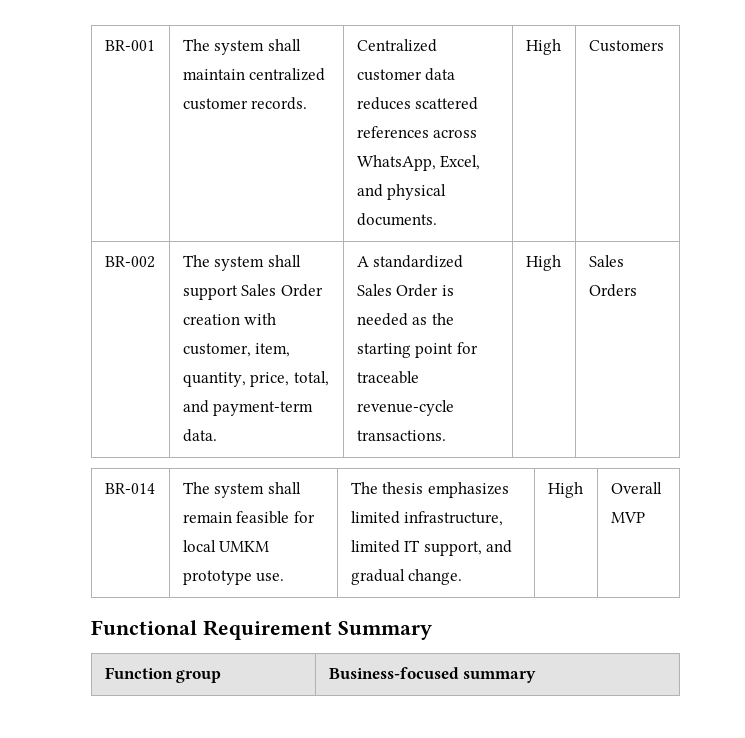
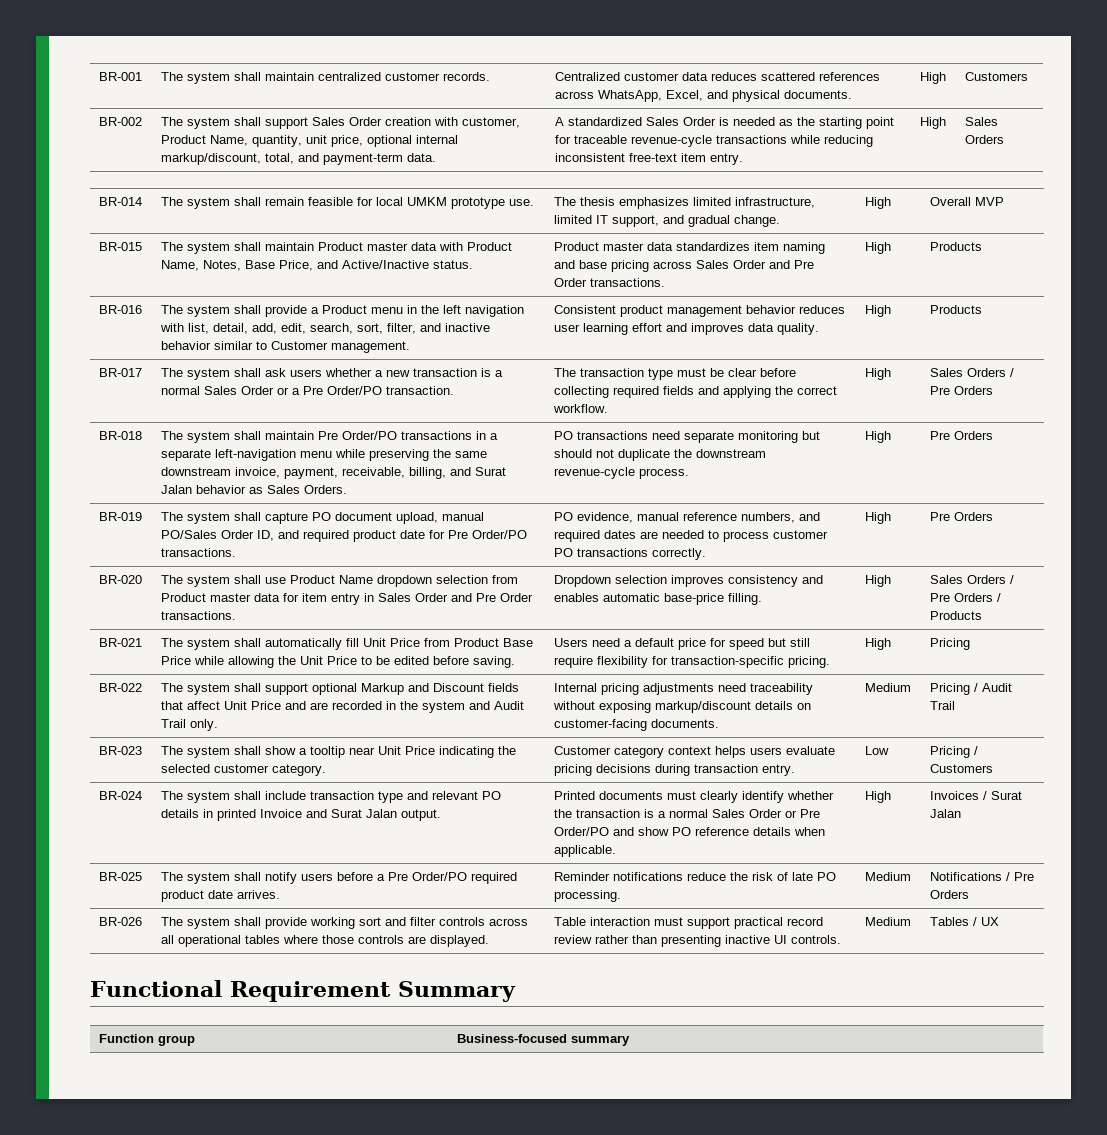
- The system shall support Sales Order creation with customer, item, quantity, price, total, and payment-term data.
+ The system shall support Sales Order creation with customer, Product Name, quantity, unit price, optional internal markup/discount, total, and payment-term data.
- A standardized Sales Order is needed as the starting point for traceable revenue-cycle transactions.
+ A standardized Sales Order is needed as the starting point for traceable revenue-cycle transactions while reducing inconsistent free-text item entry.
+ BR-015 | The system shall maintain Product master data with Product Name, Notes, Base Price, and Active/Inactive status. | Product master data standardizes item naming and base pricing across Sales Order and Pre Order transactions. | High | Products
+ BR-016 | The system shall provide a Product menu in the left navigation with list, detail, add, edit, search, sort, filter, and inactive behavior similar to Customer management. | Consistent product management behavior reduces user learning effort and improves data quality. | High | Products
+ BR-017 | The system shall ask users whether a new transaction is a normal Sales Order or a Pre Order/PO transaction. | The transaction type must be clear before collecting required fields and applying the correct workflow. | High | Sales Orders / Pre Orders
+ BR-018 | The system shall maintain Pre Order/PO transactions in a separate left-navigation menu while preserving the same downstream invoice, payment, receivable, billing, and Surat Jalan behavior as Sales Orders. | PO transactions need separate monitoring but should not duplicate the downstream revenue-cycle process. | High | Pre Orders
+ BR-019 | The system shall capture PO document upload, manual PO/Sales Order ID, and required product date for Pre Order/PO transactions. | PO evidence, manual reference numbers, and required dates are needed to process customer PO transactions correctly. | High | Pre Orders
+ BR-020 | The system shall use Product Name dropdown selection from Product master data for item entry in Sales Order and Pre Order transactions. | Dropdown selection improves consistency and enables automatic base-price filling. | High | Sales Orders / Pre Orders / Products
+ BR-021 | The system shall automatically fill Unit Price from Product Base Price while allowing the Unit Price to be edited before saving. | Users need a default price for speed but still require flexibility for transaction-specific pricing. | High | Pricing
+ BR-022 | The system shall support optional Markup and Discount fields that affect Unit Price and are recorded in the system and Audit Trail only. | Internal pricing adjustments need traceability without exposing markup/discount details on customer-facing documents. | Medium | Pricing / Audit Trail
+ BR-023 | The system shall show a tooltip near Unit Price indicating the selected customer category. | Customer category context helps users evaluate pricing decisions during transaction entry. | Low | Pricing / Customers
+ BR-024 | The system shall include transaction type and relevant PO details in printed Invoice and Surat Jalan output. | Printed documents must clearly identify whether the transaction is a normal Sales Order or Pre Order/PO and show PO reference details when applicable. | High | Invoices / Surat Jalan
+ BR-025 | The system shall notify users before a Pre Order/PO required product date arrives. | Reminder notifications reduce the risk of late PO processing. | Medium | Notifications / Pre Orders
+ BR-026 | The system shall provide working sort and filter controls across all operational tables where those controls are displayed. | Table interaction must support practical record review rather than presenting inactive UI controls. | Medium | Tables / UX

